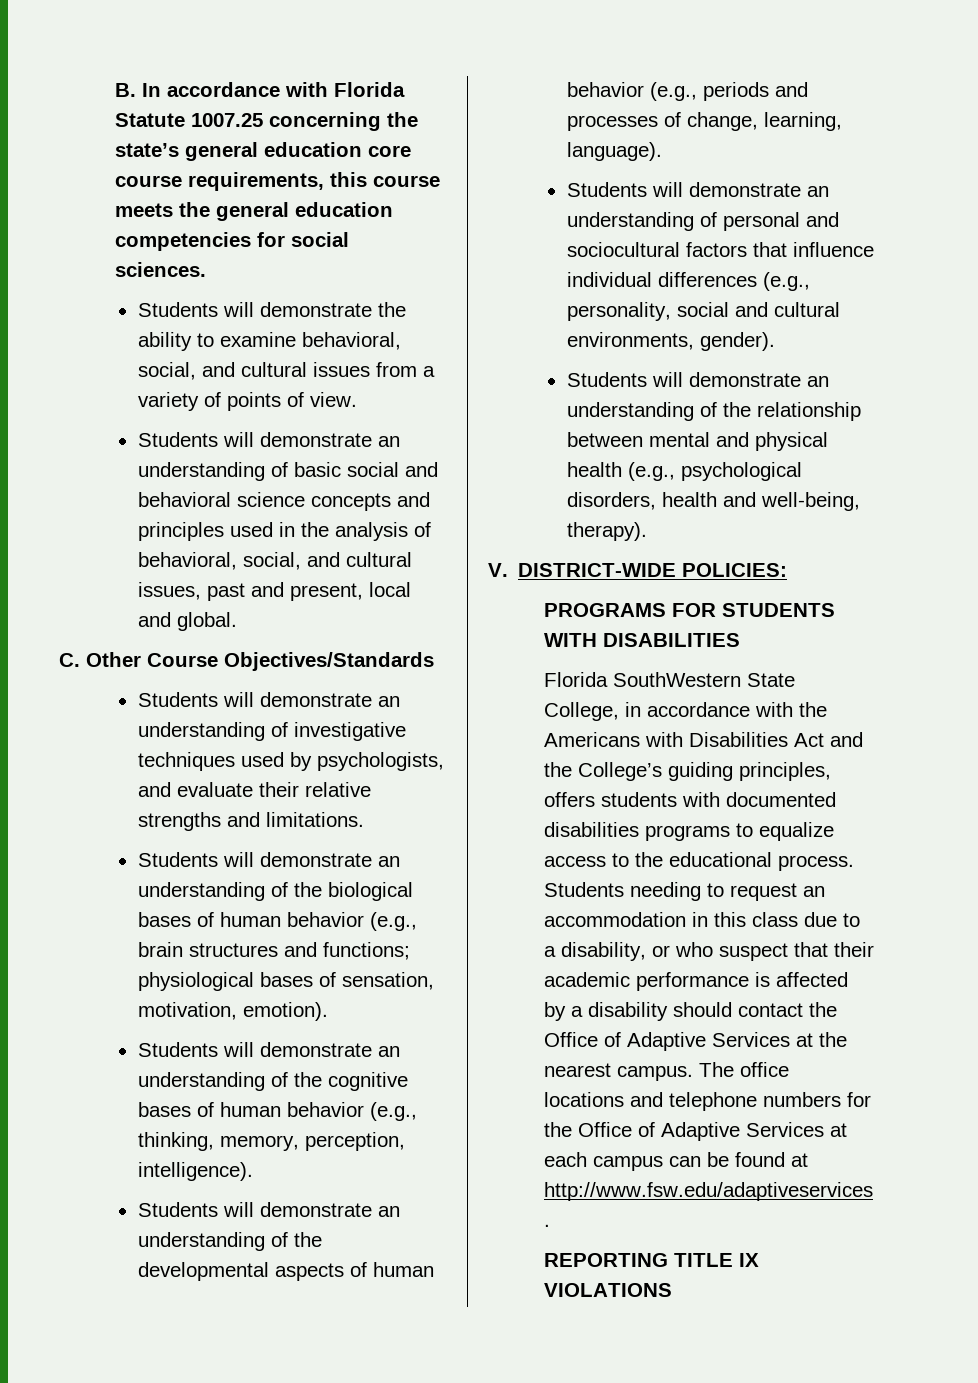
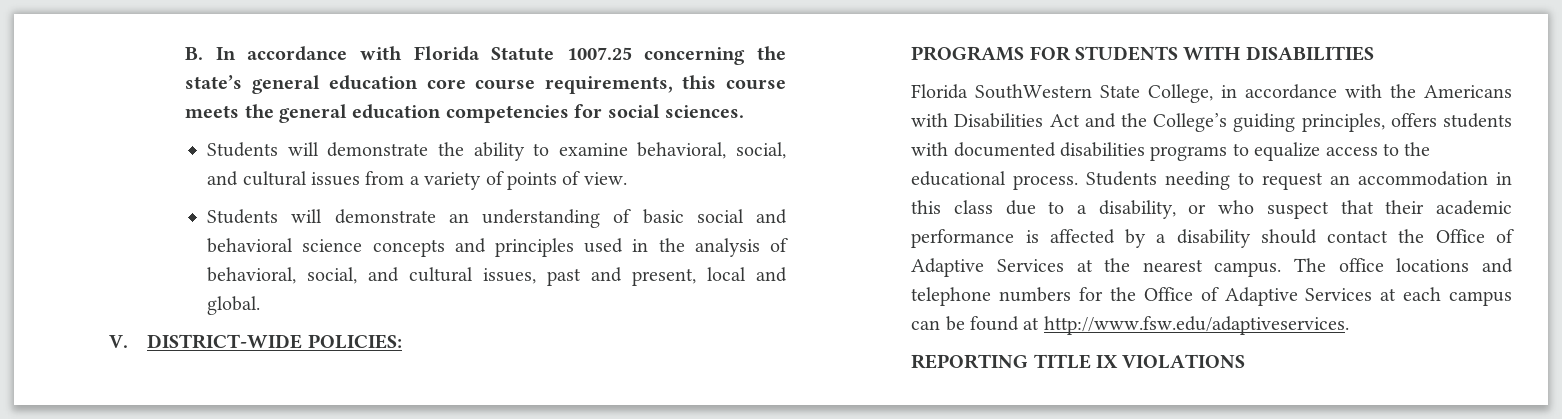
- C. Other Course Objectives/Standards
- Students will demonstrate an understanding of investigative techniques used by psychologists, and evaluate their relative strengths and limitations.
- Students will demonstrate an understanding of the biological bases of human behavior (e.g., brain structures and functions; physiological bases of sensation, motivation, emotion).
- Students will demonstrate an understanding of the cognitive bases of human behavior (e.g., thinking, memory, perception, intelligence).
- Students will demonstrate an understanding of the developmental aspects of human behavior (e.g., periods and processes of change, learning, language).
- Students will demonstrate an understanding of personal and sociocultural factors that influence individual differences (e.g., personality, social and cultural environments, gender).
- Students will demonstrate an understanding of the relationship between mental and physical health (e.g., psychological disorders, health and well-being, therapy).

